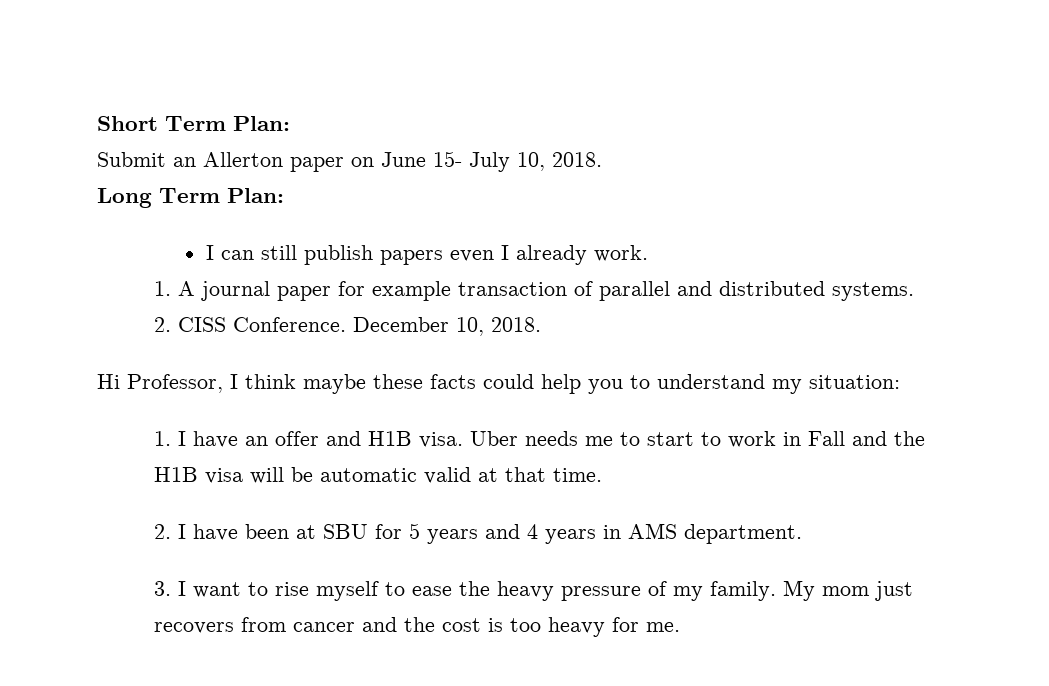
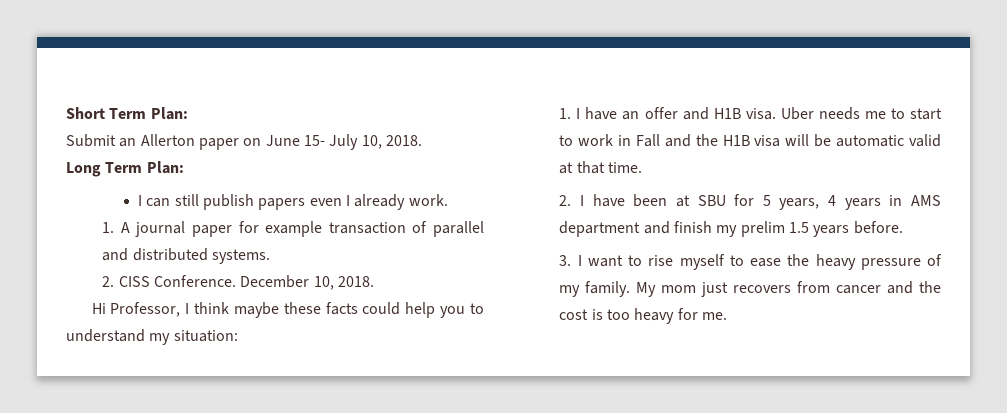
- 2. I have been at SBU for 5 years and 4 years in AMS department.
+ 2. I have been at SBU for 5 years, 4 years in AMS department and finish my prelim 1.5 years before.

